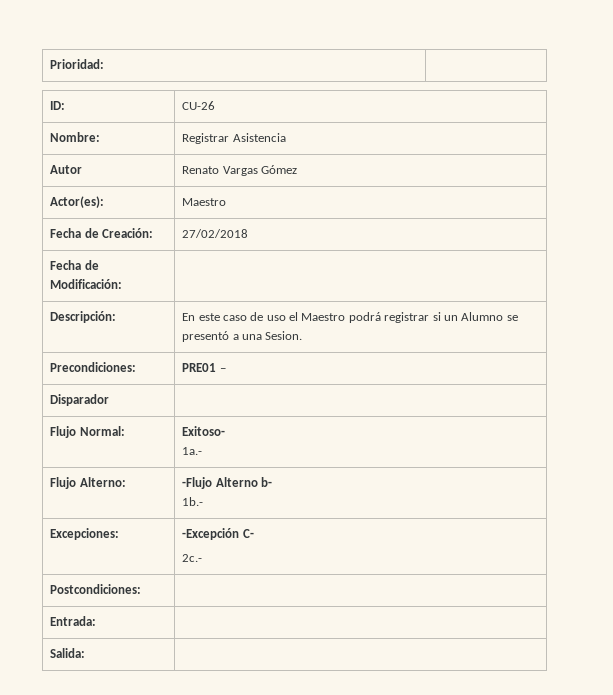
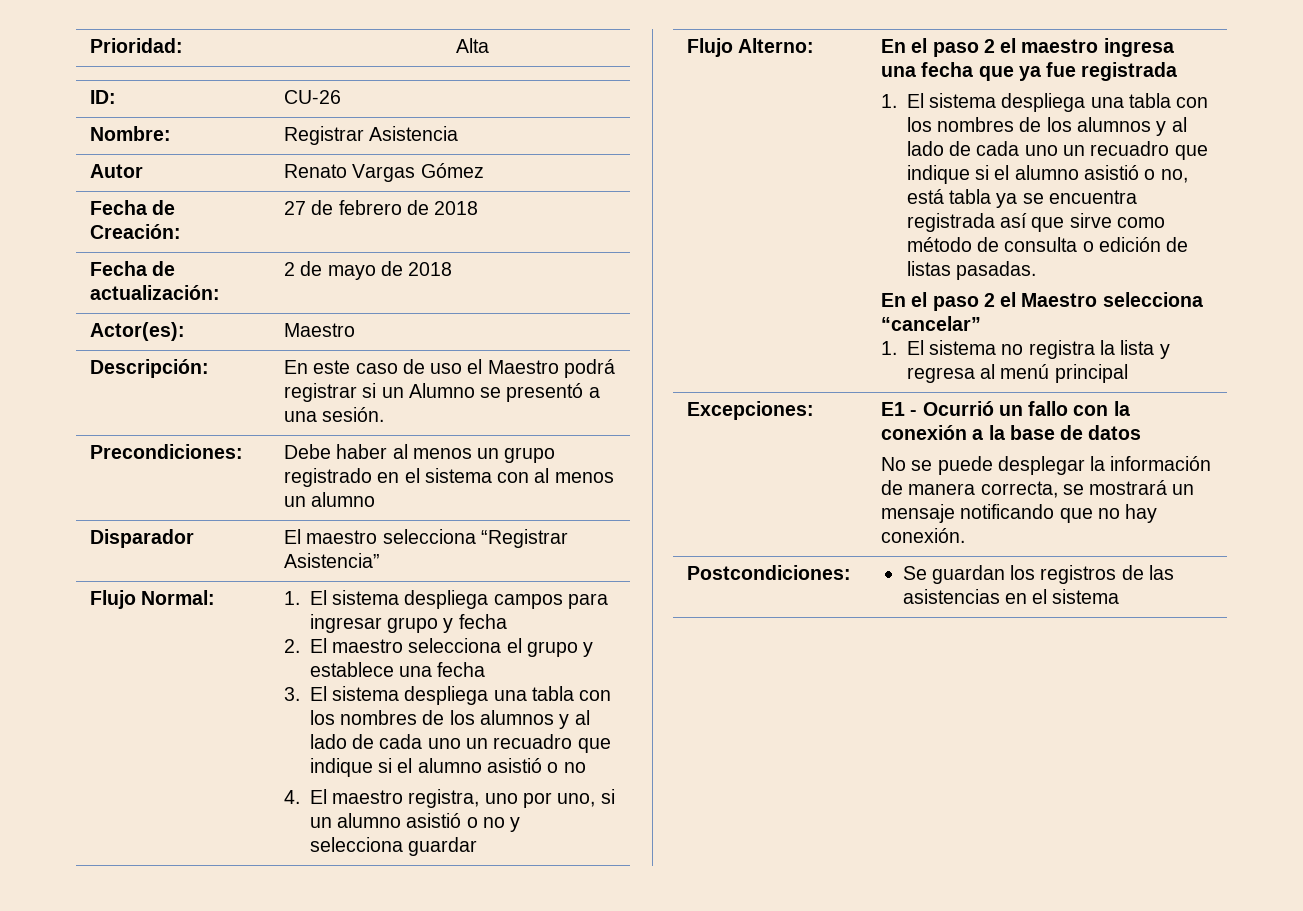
- Prioridad: |
+ Prioridad: | Alta
- Actor(es): | Maestro
- Fecha de Creación: | 27/02/2018
- Fecha de Modificación: |
+ Fecha de Creación: | 27 de febrero de 2018
+ Fecha de actualización: | 2 de mayo de 2018
+ Actor(es): | Maestro
- Descripción: | En este caso de uso el Maestro podrá registrar si un Alumno se presentó a una Sesion.
+ Descripción: | En este caso de uso el Maestro podrá registrar si un Alumno se presentó a una sesión.
- Precondiciones: | PRE01 –
- Disparador |
- Flujo Normal: | Exitoso-
- 1a.-
- Flujo Alterno: | -Flujo Alterno b-
- 1b.-
- Excepciones: | -Excepción C-
- 2c.-
- Postcondiciones: |
- Entrada: |
- Salida: |
+ Precondiciones: | Debe haber al menos un grupo registrado en el sistema con al menos un alumno
+ Disparador | El maestro selecciona “Registrar Asistencia”
+ Flujo Normal: | 1. El sistema despliega campos para ingresar grupo y fecha
+ 2. El maestro selecciona el grupo y establece una fecha
+ 3. El sistema despliega una tabla con los nombres de los alumnos y al lado de cada uno un recuadro que indique si el alumno asistió o no
+ 4. El maestro registra, uno por uno, si un alumno asistió o no y selecciona guardar
+ Flujo Alterno: | En el paso 2 el maestro ingresa una fecha que ya fue registrada
+ 1. El sistema despliega una tabla con los nombres de los alumnos y al lado de cada uno un recuadro que indique si el alumno asistió o no, está tabla ya se encuentra registrada así que sirve como método de consulta o edición de listas pasadas.
+ En el paso 2 el Maestro selecciona “cancelar”
+ 1. El sistema no registra la lista y regresa al menú principal
+ Excepciones: | E1 - Ocurrió un fallo con la conexión a la base de datos
+ No se puede desplegar la información de manera correcta, se mostrará un mensaje notificando que no hay conexión.
+ Postcondiciones: | Se guardan los registros de las asistencias en el sistema

